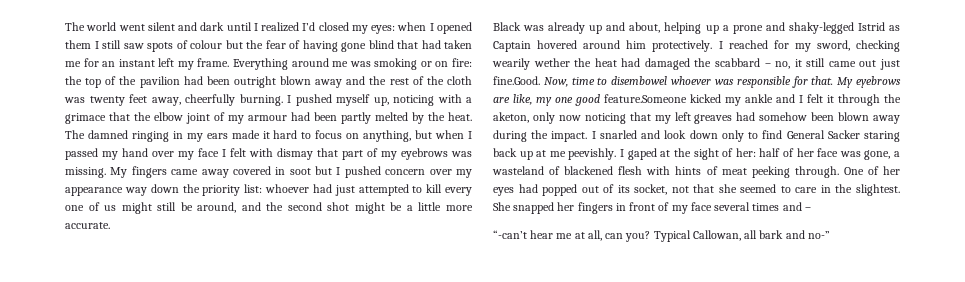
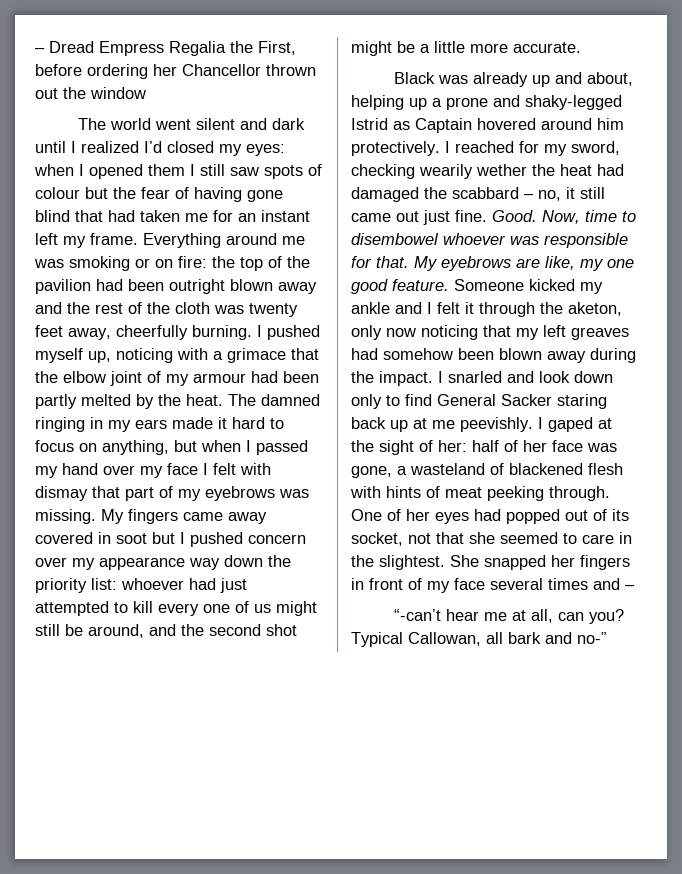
+ – Dread Empress Regalia the First, before ordering her Chancellor thrown out the window
- I reached for my sword, checking wearily wether the heat had damaged the scabbard – no, it still came out just fine.Good. Now, time to disembowel whoever was responsible for that.
+ I reached for my sword, checking wearily wether the heat had damaged the scabbard – no, it still came out just fine. Good. Now, time to disembowel whoever was responsible for that.
- My eyebrows are like, my one good feature.Someone kicked my ankle and I felt it through the aketon, only now noticing that my left greaves had somehow been blown away during the impact.
+ My eyebrows are like, my one good feature. Someone kicked my ankle and I felt it through the aketon, only now noticing that my left greaves had somehow been blown away during the impact.

